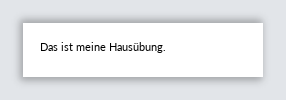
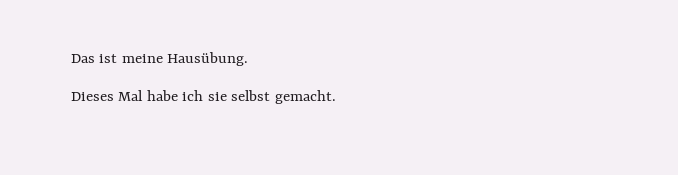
+ Dieses Mal habe ich sie selbst gemacht.

